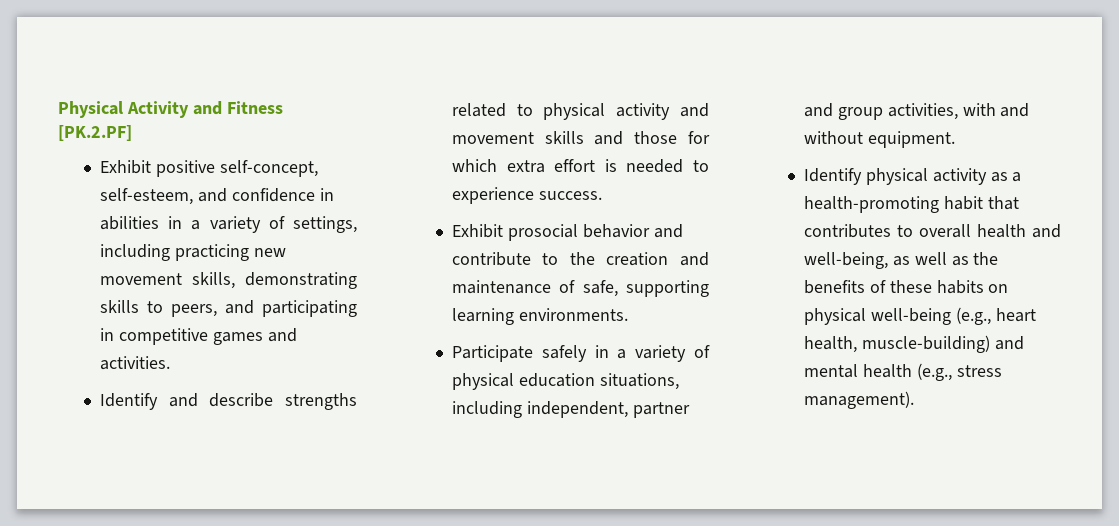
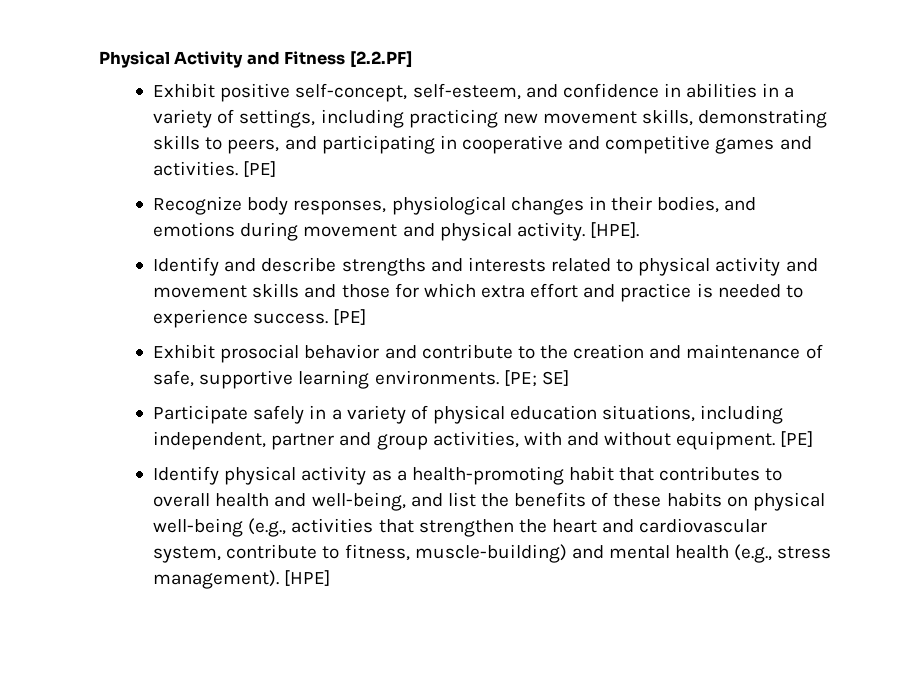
- Physical Activity and Fitness [PK.2.PF]
+ Physical Activity and Fitness [2.2.PF]
- Exhibit positive self-concept, self-esteem, and confidence in abilities in a variety of settings, including practicing new movement skills, demonstrating skills to peers, and participating in competitive games and activities.
+ Exhibit positive self-concept, self-esteem, and confidence in abilities in a variety of settings, including practicing new movement skills, demonstrating skills to peers, and participating in cooperative and competitive games and activities. [PE]
+ Recognize body responses, physiological changes in their bodies, and emotions during movement and physical activity. [HPE].
- Identify and describe strengths related to physical activity and movement skills and those for which extra effort is needed to experience success.
+ Identify and describe strengths and interests related to physical activity and movement skills and those for which extra effort and practice is needed to experience success. [PE]
- Exhibit prosocial behavior and contribute to the creation and maintenance of safe, supporting learning environments.
+ Exhibit prosocial behavior and contribute to the creation and maintenance of safe, supportive learning environments. [PE; SE]
- Participate safely in a variety of physical education situations, including independent, partner and group activities, with and without equipment.
+ Participate safely in a variety of physical education situations, including independent, partner and group activities, with and without equipment. [PE]
- Identify physical activity as a health-promoting habit that contributes to overall health and well-being, as well as the benefits of these habits on physical well-being (e.g., heart health, muscle-building) and mental health (e.g., stress management).
+ Identify physical activity as a health-promoting habit that contributes to overall health and well-being, and list the benefits of these habits on physical well-being (e.g., activities that strengthen the heart and cardiovascular system, contribute to fitness, muscle-building) and mental health (e.g., stress management).
+ [HPE]

